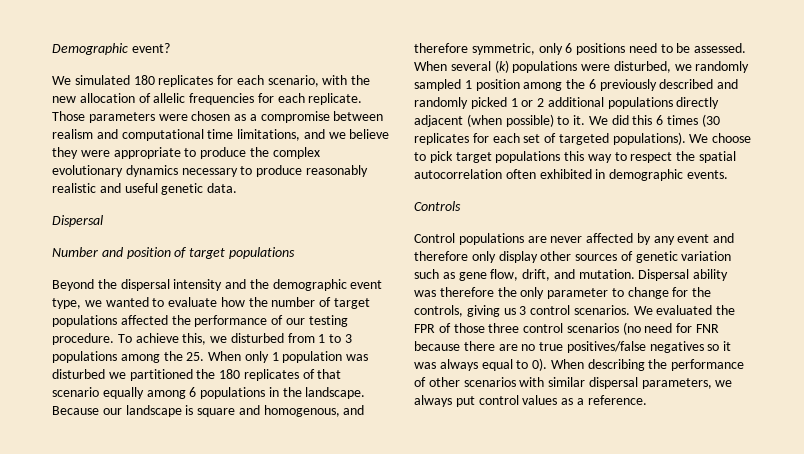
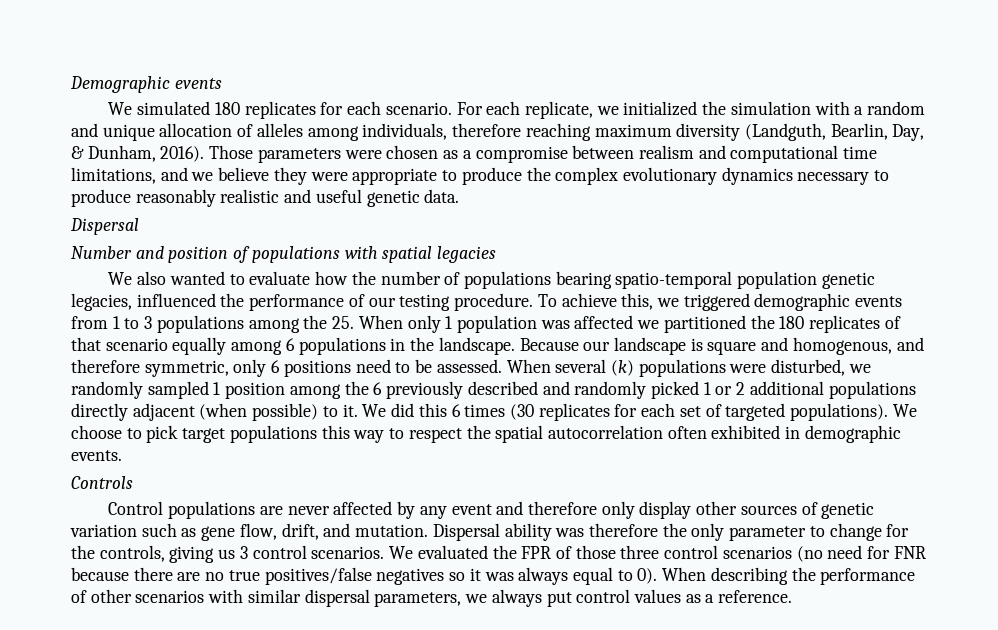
- Demographic event?
+ Demographic events
- We simulated 180 replicates for each scenario, with the new allocation of allelic frequencies for each replicate.
+ We simulated 180 replicates for each scenario. For each replicate, we initialized the simulation with a random and unique allocation of alleles among individuals, therefore reaching maximum diversity (Landguth, Bearlin, Day, & Dunham, 2016).
- Number and position of target populations
- Beyond the dispersal intensity and the demographic event type, we wanted to evaluate how the number of target populations affected the performance of our testing procedure.
+ Number and position of populations with spatial legacies
+ We also wanted to evaluate how the number of populations bearing spatio-temporal population genetic legacies, influenced the performance of our testing procedure.
- To achieve this, we disturbed from 1 to 3 populations among the 25. When only 1 population was disturbed we partitioned the 180 replicates of that scenario equally among 6 populations in the landscape.
+ To achieve this, we triggered demographic events from 1 to 3 populations among the 25. When only 1 population was affected we partitioned the 180 replicates of that scenario equally among 6 populations in the landscape.

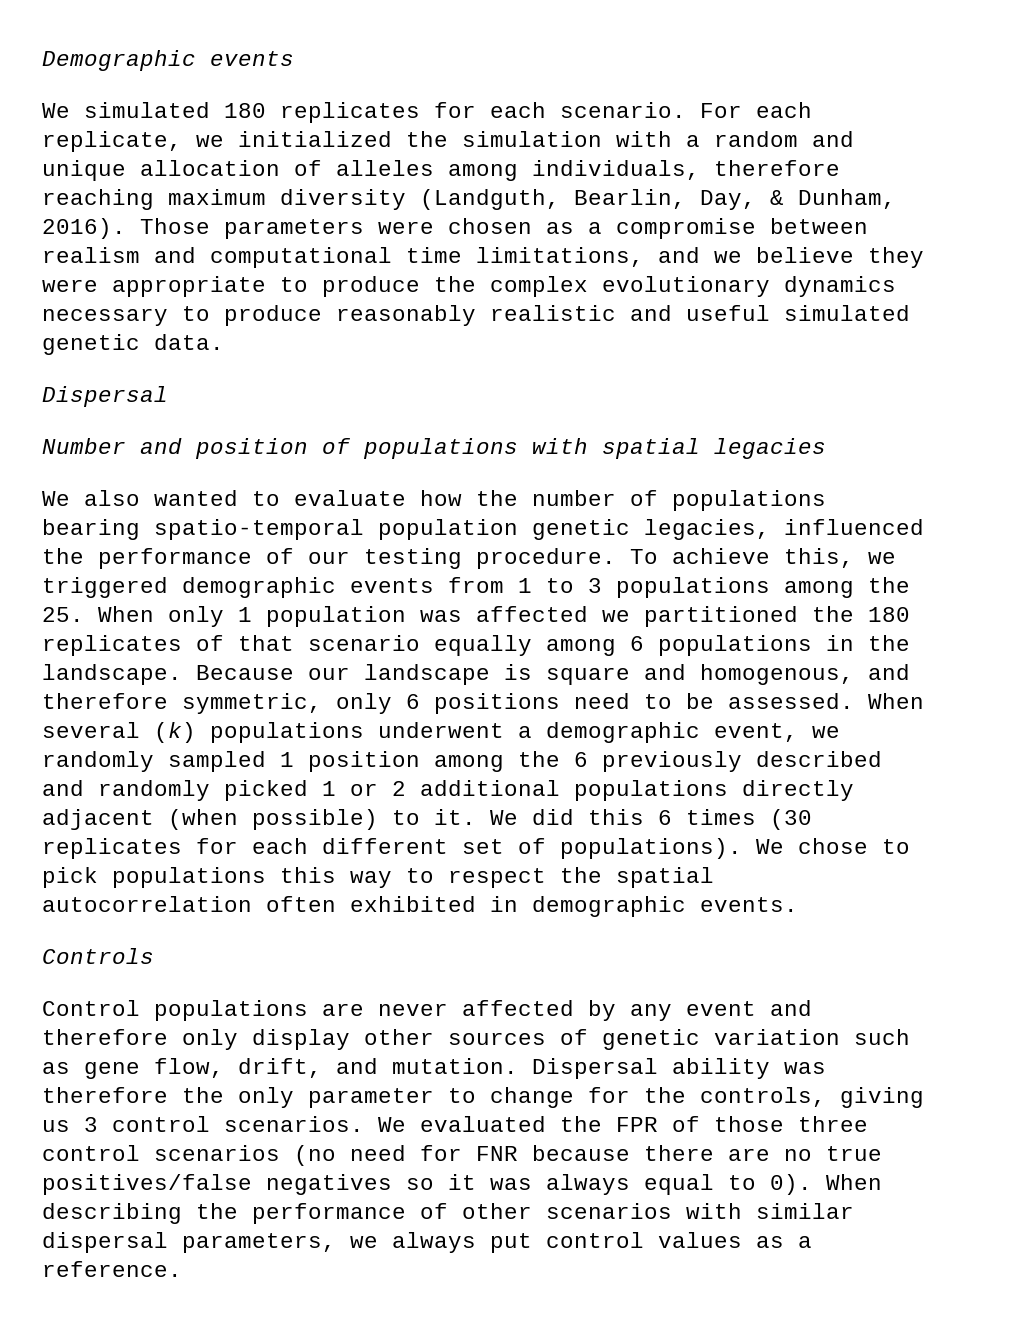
- Those parameters were chosen as a compromise between realism and computational time limitations, and we believe they were appropriate to produce the complex evolutionary dynamics necessary to produce reasonably realistic and useful genetic data.
+ Those parameters were chosen as a compromise between realism and computational time limitations, and we believe they were appropriate to produce the complex evolutionary dynamics necessary to produce reasonably realistic and useful simulated genetic data.
- When several (k) populations were disturbed, we randomly sampled 1 position among the 6 previously described and randomly picked 1 or 2 additional populations directly adjacent (when possible) to it.
+ When several (k) populations underwent a demographic event, we randomly sampled 1 position among the 6 previously described and randomly picked 1 or 2 additional populations directly adjacent (when possible) to it.
- We did this 6 times (30 replicates for each set of targeted populations).
+ We did this 6 times (30 replicates for each different set of populations).
- We choose to pick target populations this way to respect the spatial autocorrelation often exhibited in demographic events.
+ We chose to pick populations this way to respect the spatial autocorrelation often exhibited in demographic events.

